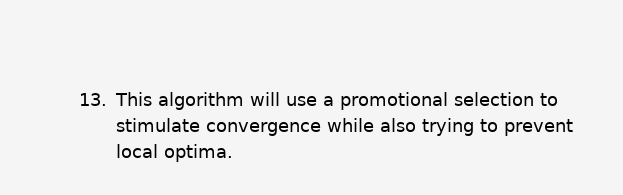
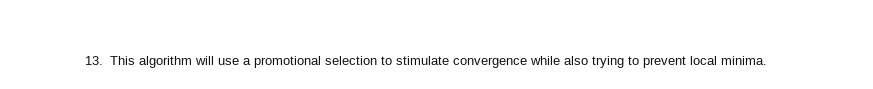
- 13. This algorithm will use a promotional selection to stimulate convergence while also trying to prevent local optima.
+ 13. This algorithm will use a promotional selection to stimulate convergence while also trying to prevent local minima.

